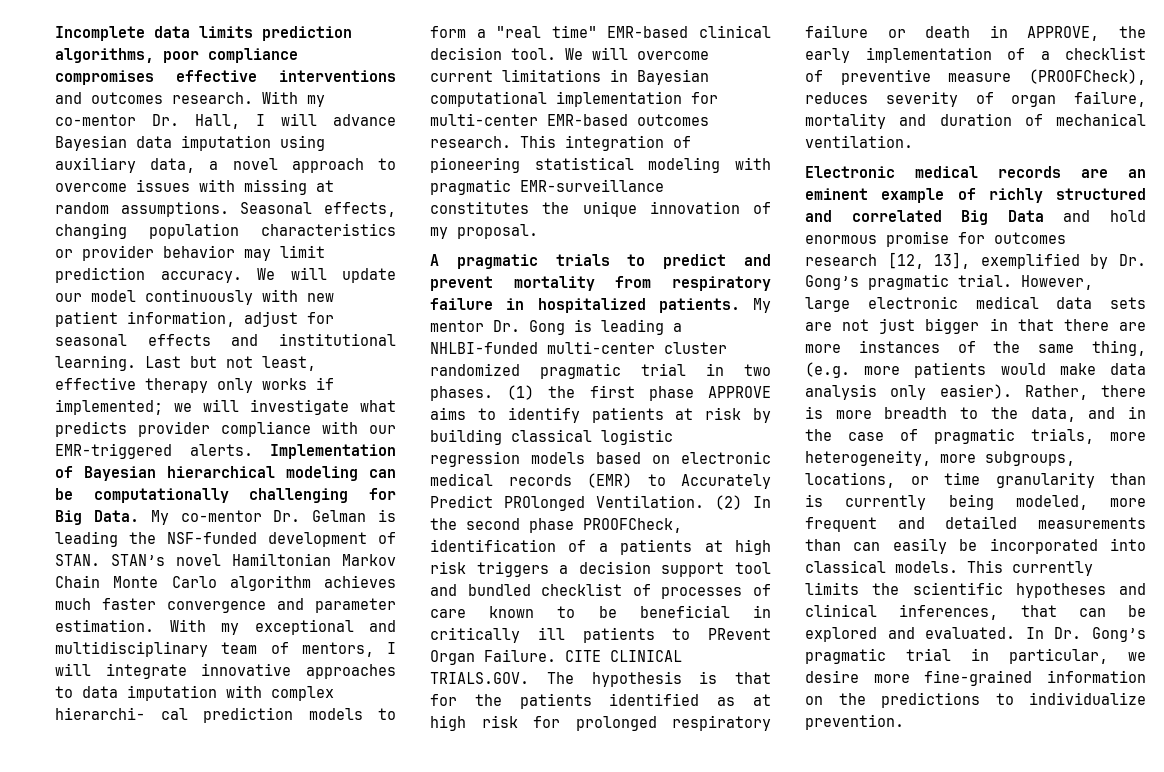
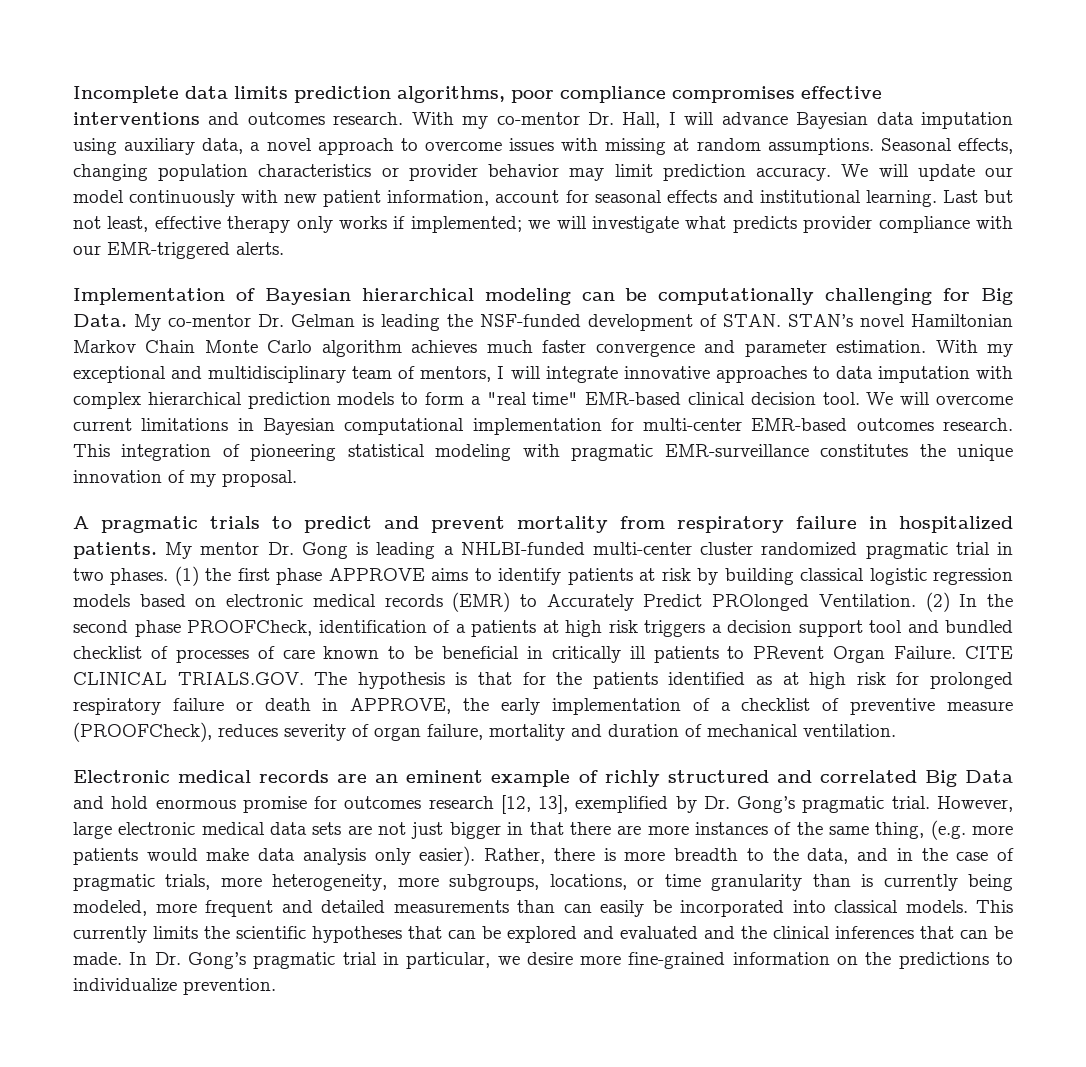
- We will update our model continuously with new patient information, adjust for seasonal effects and institutional learning.
+ We will update our model continuously with new patient information, account for seasonal effects and institutional learning.
- Last but not least, effective therapy only works if implemented; we will investigate what predicts provider compliance with our EMR-triggered alerts. Implementation of Bayesian hierarchical modeling can be computationally challenging for Big Data.
+ Last but not least, effective therapy only works if implemented; we will investigate what predicts provider compliance with our EMR-triggered alerts.
+ Implementation of Bayesian hierarchical modeling can be computationally challenging for Big Data.
- With my exceptional and multidisciplinary team of mentors, I will integrate innovative approaches to data imputation with complex hierarchi- cal prediction models to form a "real time" EMR-based clinical decision tool.
+ With my exceptional and multidisciplinary team of mentors, I will integrate innovative approaches to data imputation with complex hierarchical prediction models to form a "real time" EMR-based clinical decision tool.
- This currently limits the scientific hypotheses and clinical inferences, that can be explored and evaluated.
+ This currently limits the scientific hypotheses that can be explored and evaluated and the clinical inferences that can be made.

